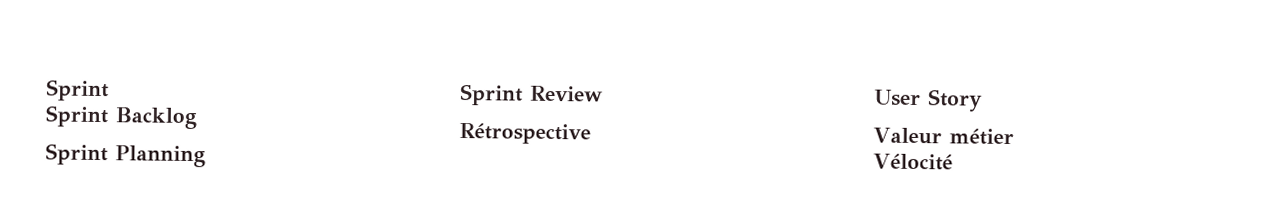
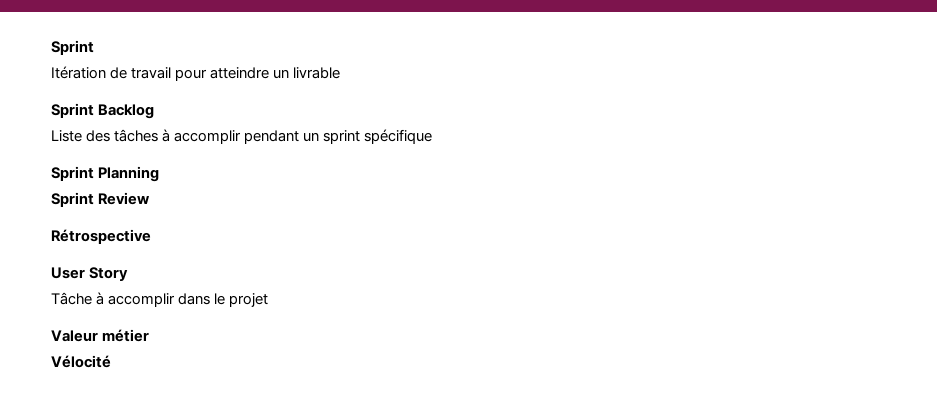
+ Itération de travail pour atteindre un livrable
  Sprint Backlog
+ Liste des tâches à accomplir pendant un sprint spécifique
+ Tâche à accomplir dans le projet

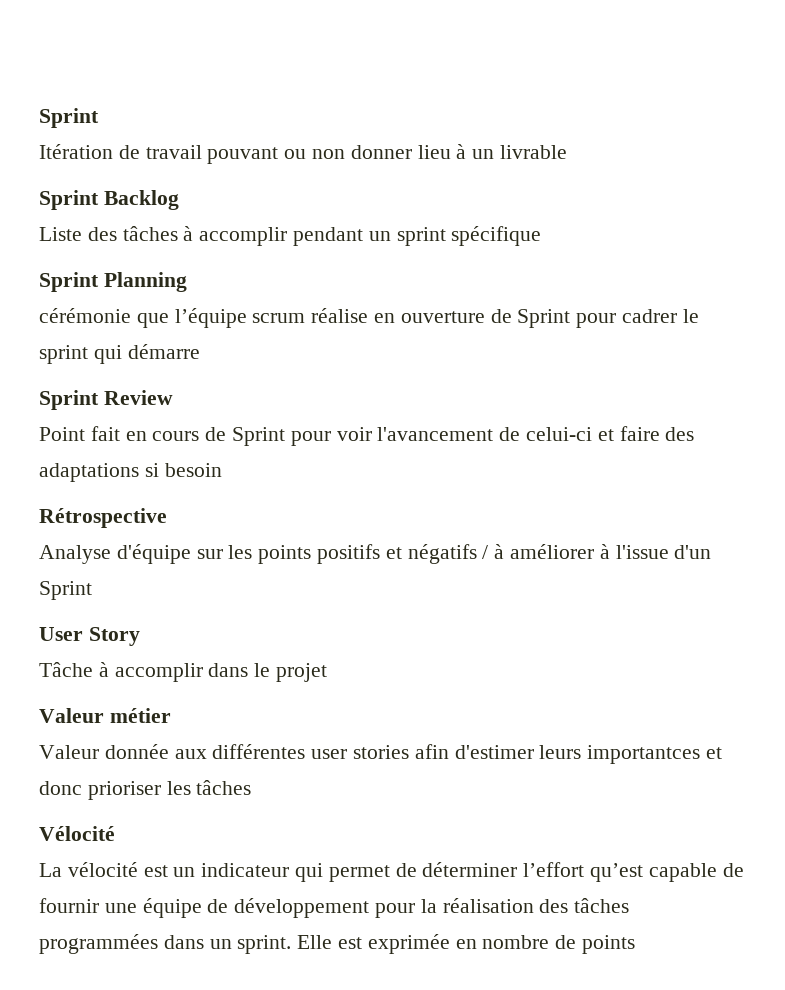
- Itération de travail pour atteindre un livrable
+ Itération de travail pouvant ou non donner lieu à un livrable
+ cérémonie que l’équipe scrum réalise en ouverture de Sprint pour cadrer le sprint qui démarre
  Sprint Review
+ Point fait en cours de Sprint pour voir l'avancement de celui-ci et faire des adaptations si besoin
  Rétrospective
+ Analyse d'équipe sur les points positifs et négatifs / à améliorer à l'issue d'un Sprint
+ Valeur donnée aux différentes user stories afin d'estimer leurs importantces et donc prioriser les tâches
  Vélocité
+ La vélocité est un indicateur qui permet de déterminer l’effort qu’est capable de fournir une équipe de développement pour la réalisation des tâches programmées dans un sprint. Elle est exprimée en nombre de points

